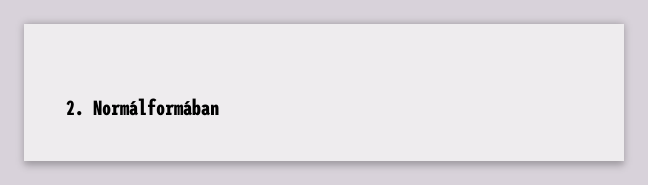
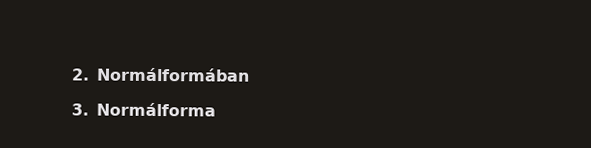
+ 3. Normálforma

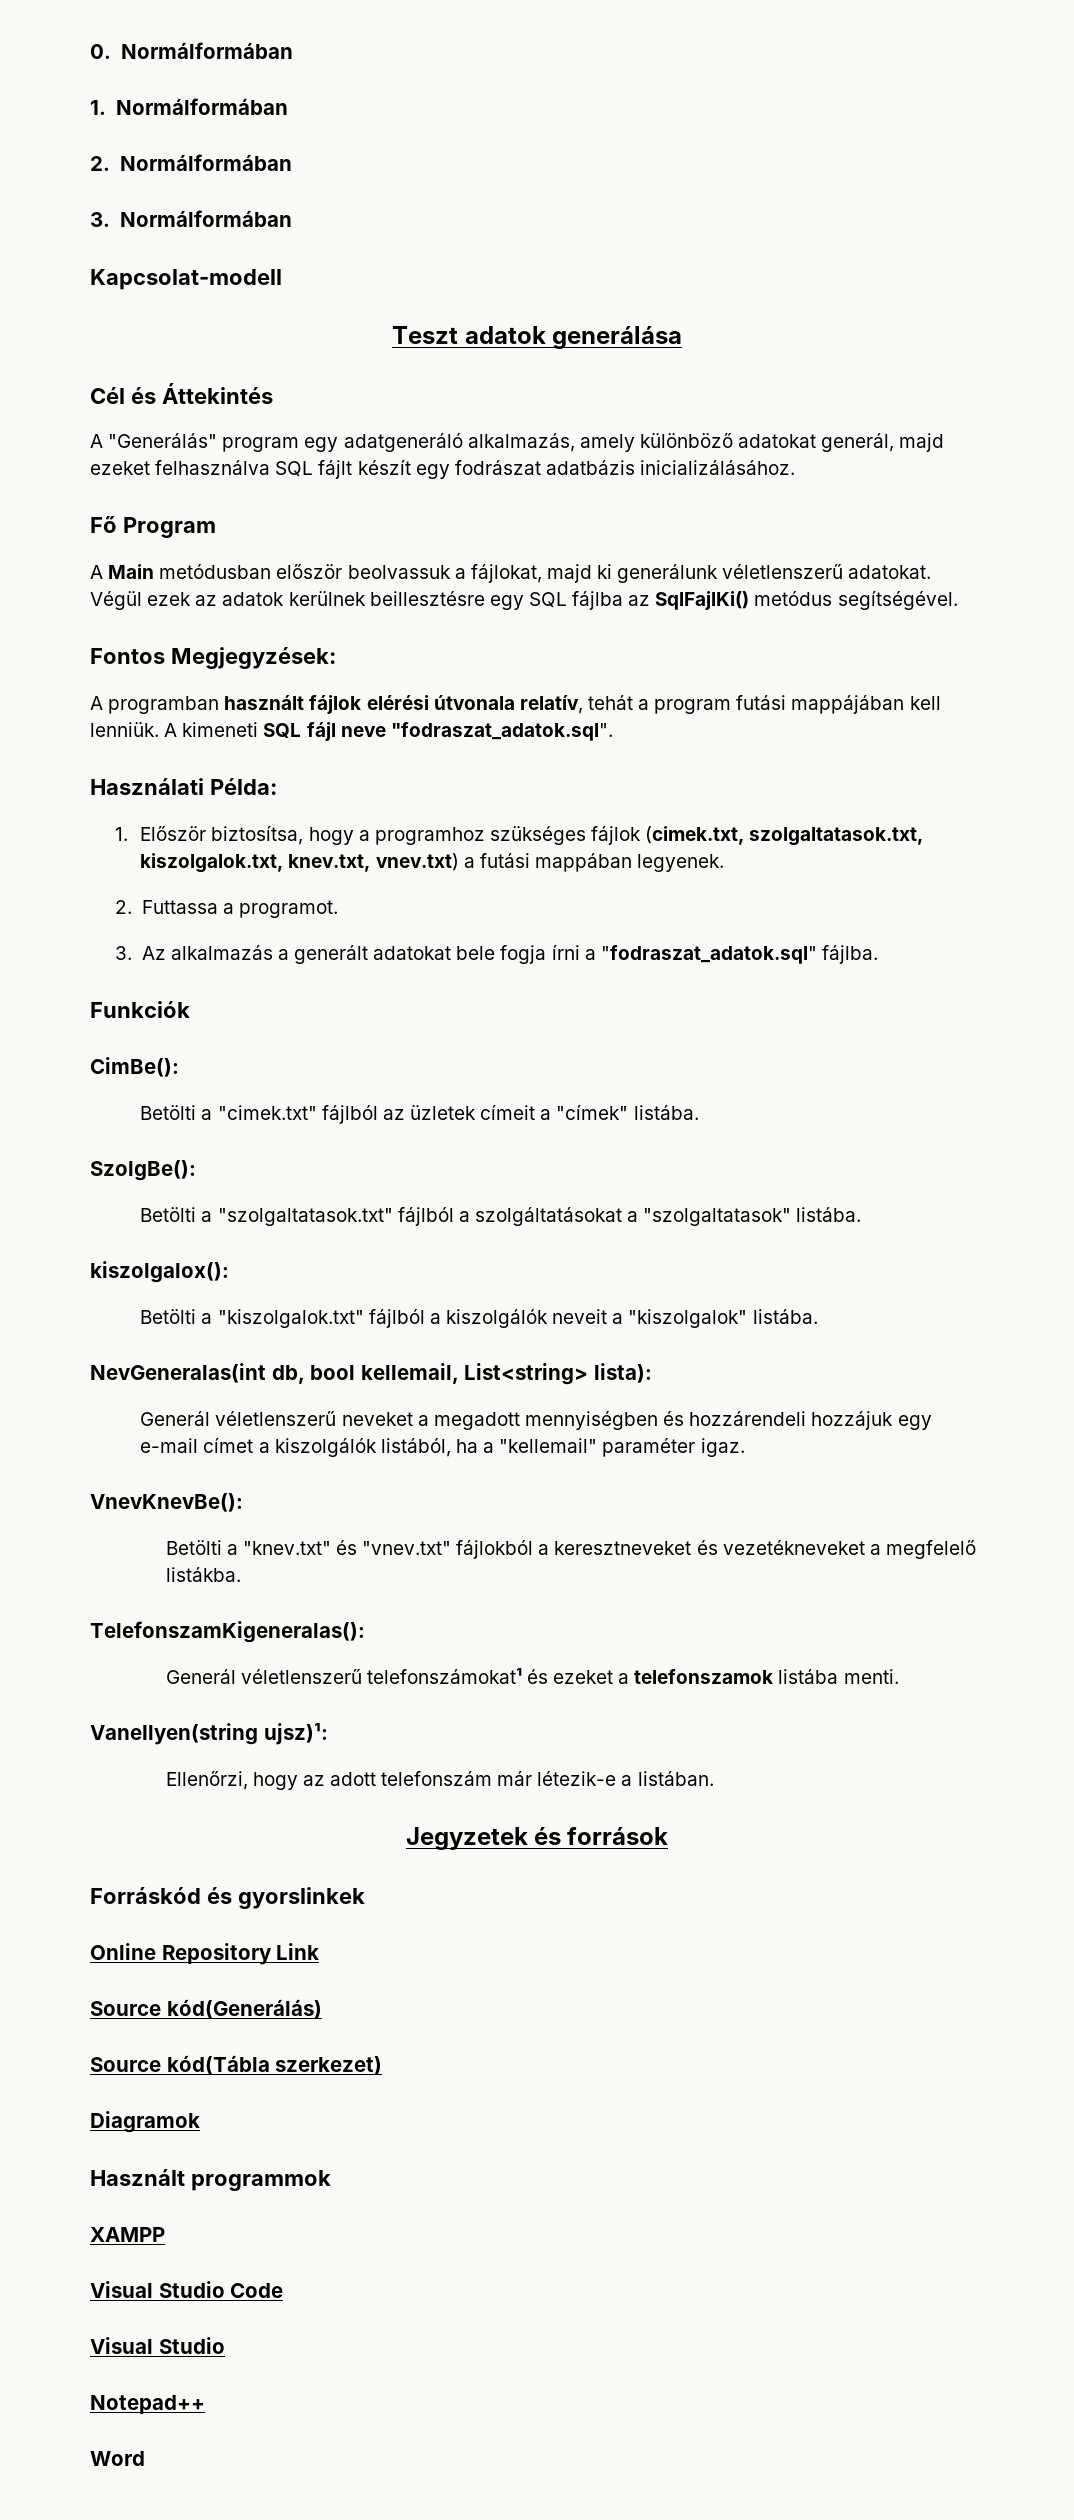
+ 0. Normálformában
+ 1. Normálformában
  2. Normálformában
- 3. Normálforma
+ 3. Normálformában
+ Kapcsolat-modell
+ Teszt adatok generálása
+ Cél és Áttekintés
+ A "Generálás" program egy adatgeneráló alkalmazás, amely különböző adatokat generál, majd ezeket felhasználva SQL fájlt készít egy fodrászat adatbázis inicializálásához.
+ Fő Program
+ A Main metódusban először beolvassuk a fájlokat, majd ki generálunk véletlenszerű adatokat. Végül ezek az adatok kerülnek beillesztésre egy SQL fájlba az SqlFajlKi() metódus segítségével.
+ Fontos Megjegyzések:
+ A programban használt fájlok elérési útvonala relatív, tehát a program futási mappájában kell lenniük. A kimeneti SQL fájl neve "fodraszat_adatok.sql".
+ Használati Példa:
+ 1. Először biztosítsa, hogy a programhoz szükséges fájlok (cimek.txt, szolgaltatasok.txt, kiszolgalok.txt, knev.txt, vnev.txt) a futási mappában legyenek.
+ 2. Futtassa a programot.
+ 3. Az alkalmazás a generált adatokat bele fogja írni a "fodraszat_adatok.sql" fájlba.
+ Funkciók
+ CimBe():
+ Betölti a "cimek.txt" fájlból az üzletek címeit a "címek" listába.
+ SzolgBe():
+ Betölti a "szolgaltatasok.txt" fájlból a szolgáltatásokat a "szolgaltatasok" listába.
+ kiszolgalox():
+ Betölti a "kiszolgalok.txt" fájlból a kiszolgálók neveit a "kiszolgalok" listába.
+ NevGeneralas(int db, bool kellemail, List<string> lista):
+ Generál véletlenszerű neveket a megadott mennyiségben és hozzárendeli hozzájuk egy e-mail címet a kiszolgálók listából, ha a "kellemail" paraméter igaz.
+ VnevKnevBe():
+ Betölti a "knev.txt" és "vnev.txt" fájlokból a keresztneveket és vezetékneveket a megfelelő listákba.
+ TelefonszamKigeneralas():
+ Generál véletlenszerű telefonszámokat¹ és ezeket a telefonszamok listába menti.
+ VaneIlyen(string ujsz)¹:
+ Ellenőrzi, hogy az adott telefonszám már létezik-e a listában.
+ Jegyzetek és források
+ Forráskód és gyorslinkek
+ Online Repository Link
+ Source kód(Generálás)
+ Source kód(Tábla szerkezet)
+ Diagramok
+ Használt programmok
+ XAMPP
+ Visual Studio Code
+ Visual Studio
+ Notepad++
+ Word

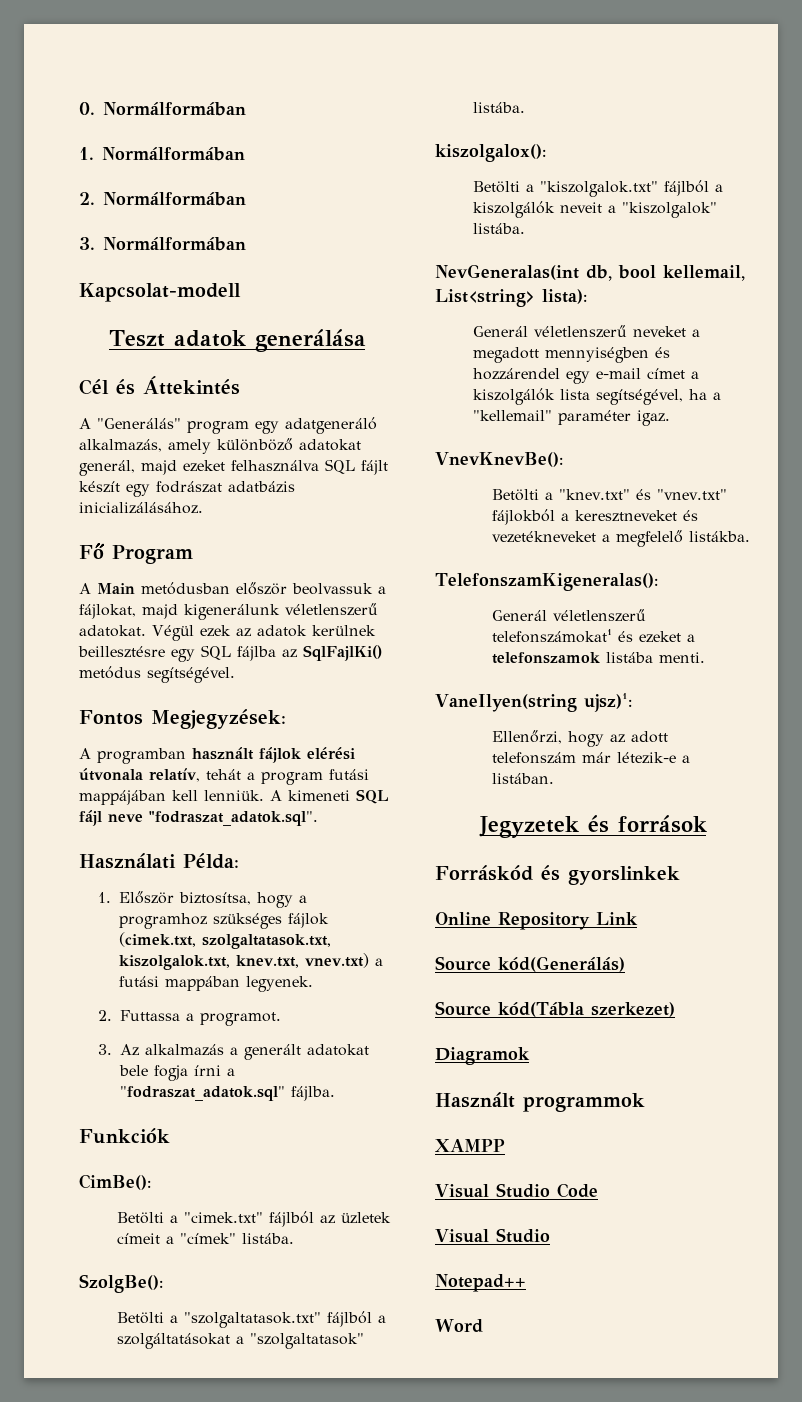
- A Main metódusban először beolvassuk a fájlokat, majd ki generálunk véletlenszerű adatokat.
+ A Main metódusban először beolvassuk a fájlokat, majd kigenerálunk véletlenszerű adatokat.
- Generál véletlenszerű neveket a megadott mennyiségben és hozzárendeli hozzájuk egy e-mail címet a kiszolgálók listából, ha a "kellemail" paraméter igaz.
+ Generál véletlenszerű neveket a megadott mennyiségben és hozzárendel egy e-mail címet a kiszolgálók lista segítségével, ha a "kellemail" paraméter igaz.

